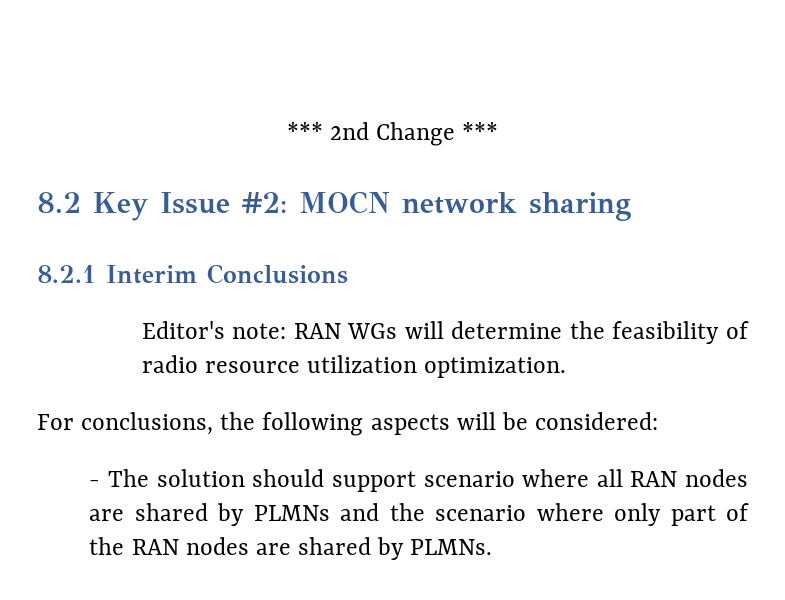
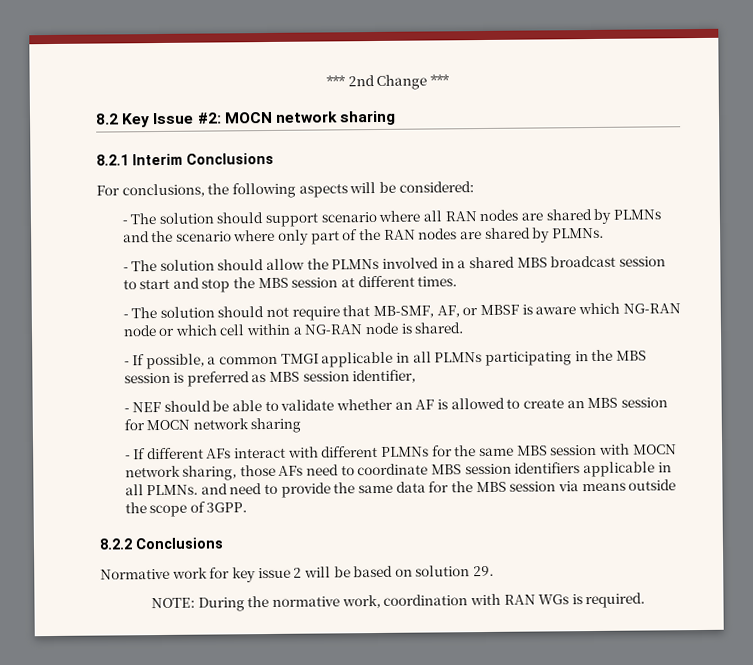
- Editor's note: RAN WGs will determine the feasibility of radio resource utilization optimization.
+ - The solution should allow the PLMNs involved in a shared MBS broadcast session to start and stop the MBS session at different times.
+ - The solution should not require that MB-SMF, AF, or MBSF is aware which NG-RAN node or which cell within a NG-RAN node is shared.
+ - If possible, a common TMGI applicable in all PLMNs participating in the MBS session is preferred as MBS session identifier,
+ - NEF should be able to validate whether an AF is allowed to create an MBS session for MOCN network sharing
+ - If different AFs interact with different PLMNs for the same MBS session with MOCN network sharing, those AFs need to coordinate MBS session identifiers applicable in all PLMNs. and need to provide the same data for the MBS session via means outside the scope of 3GPP.
+ 8.2.2 Conclusions
+ Normative work for key issue 2 will be based on solution 29.
+ NOTE: During the normative work, coordination with RAN WGs is required.

